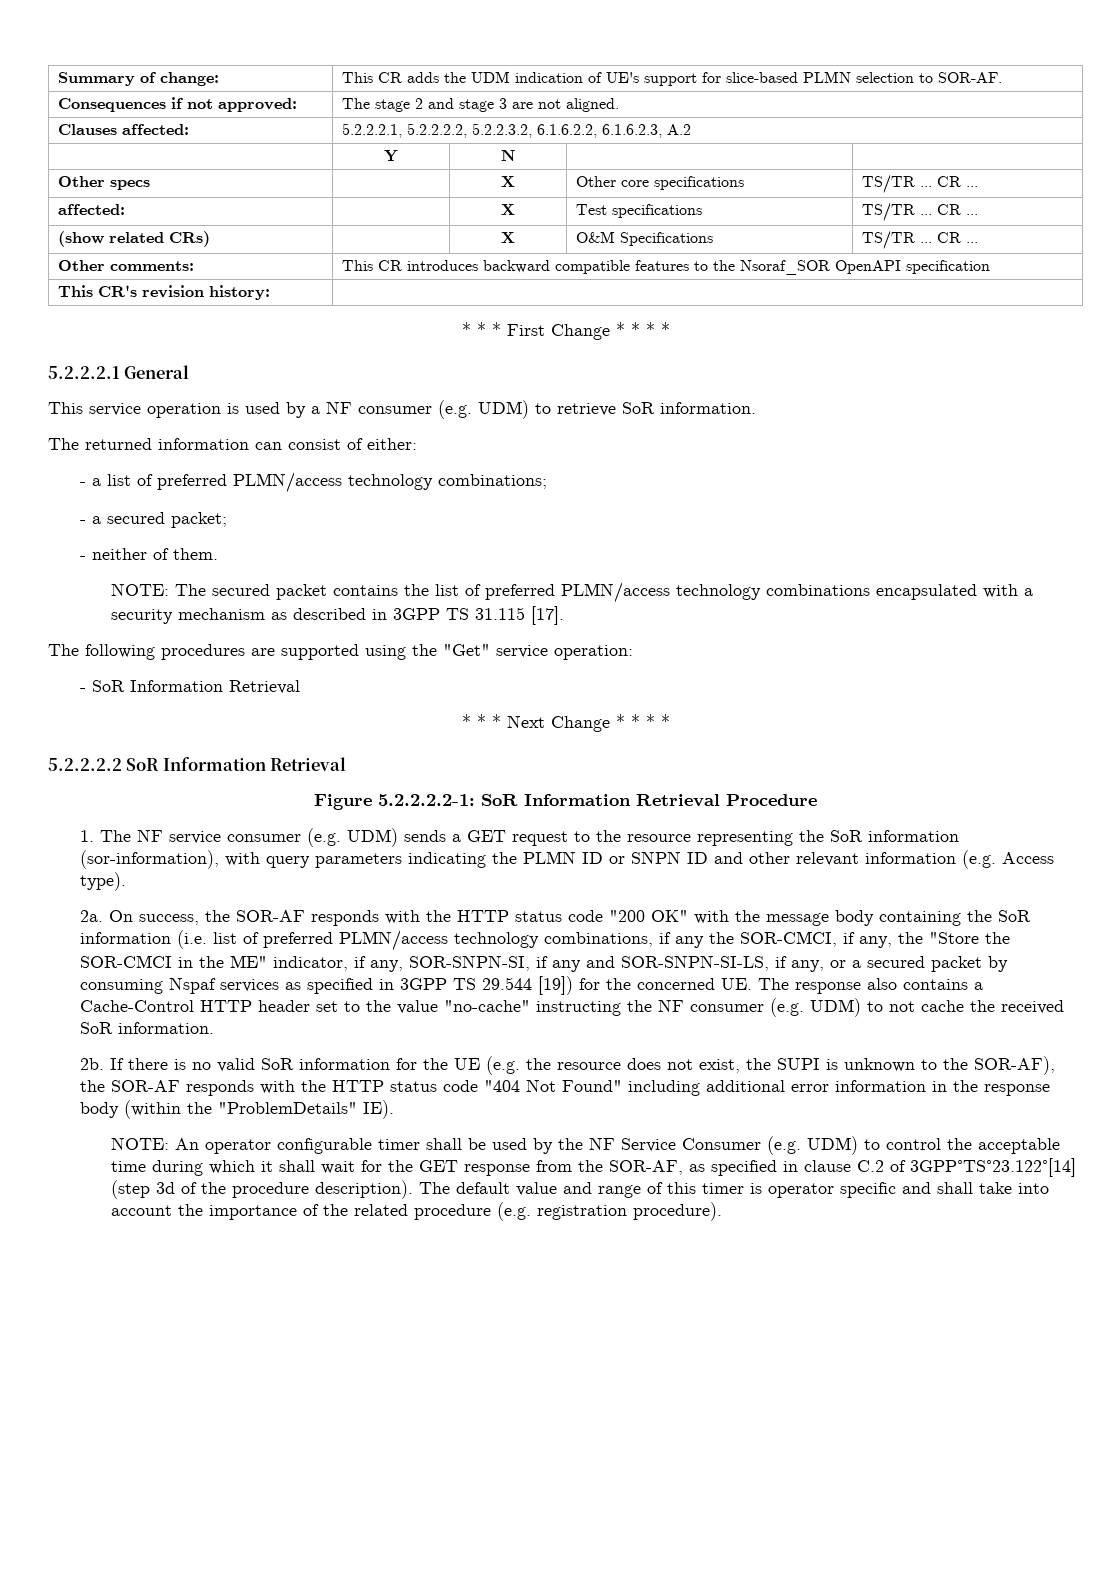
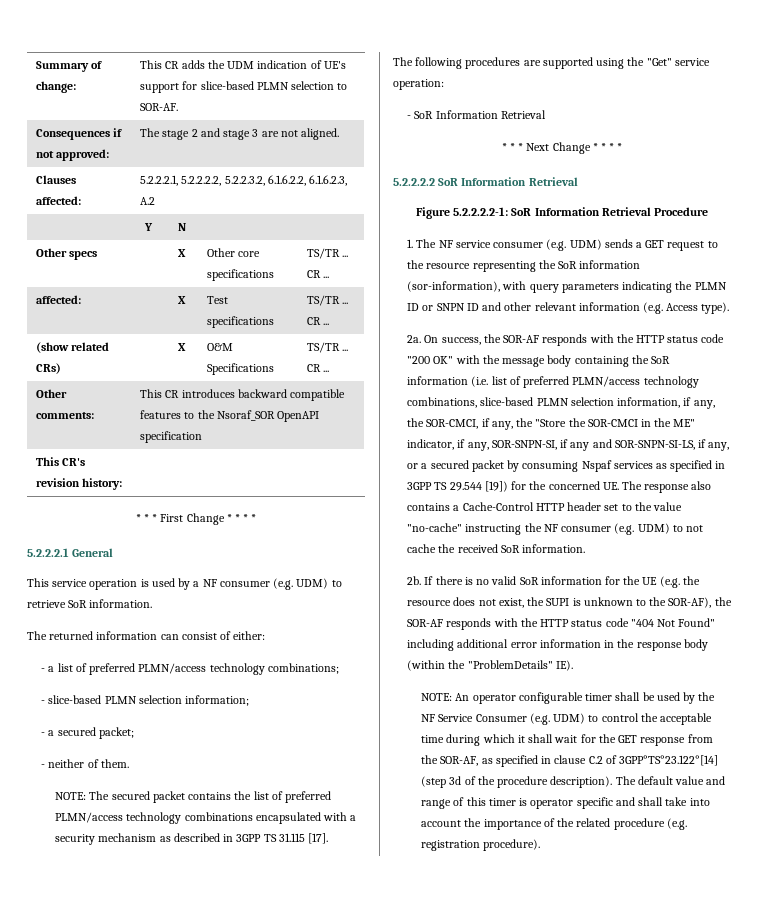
+ - slice-based PLMN selection information;
- On success, the SOR-AF responds with the HTTP status code "200 OK" with the message body containing the SoR information (i.e. list of preferred PLMN/access technology combinations, if any the SOR-CMCI, if any, the "Store the SOR-CMCI in the ME" indicator, if any, SOR-SNPN-SI, if any and SOR-SNPN-SI-LS, if any, or a secured packet by consuming Nspaf services as specified in 3GPP TS 29.544 [19]) for the concerned UE. The response also contains a Cache-Control HTTP header set to the value "no-cache" instructing the NF consumer (e.g. UDM) to not cache the received SoR information.
+ On success, the SOR-AF responds with the HTTP status code "200 OK" with the message body containing the SoR information (i.e. list of preferred PLMN/access technology combinations, slice-based PLMN selection information, if any, the SOR-CMCI, if any, the "Store the SOR-CMCI in the ME" indicator, if any, SOR-SNPN-SI, if any and SOR-SNPN-SI-LS, if any, or a secured packet by consuming Nspaf services as specified in 3GPP TS 29.544 [19]) for the concerned UE. The response also contains a Cache-Control HTTP header set to the value "no-cache" instructing the NF consumer (e.g. UDM) to not cache the received SoR information.

